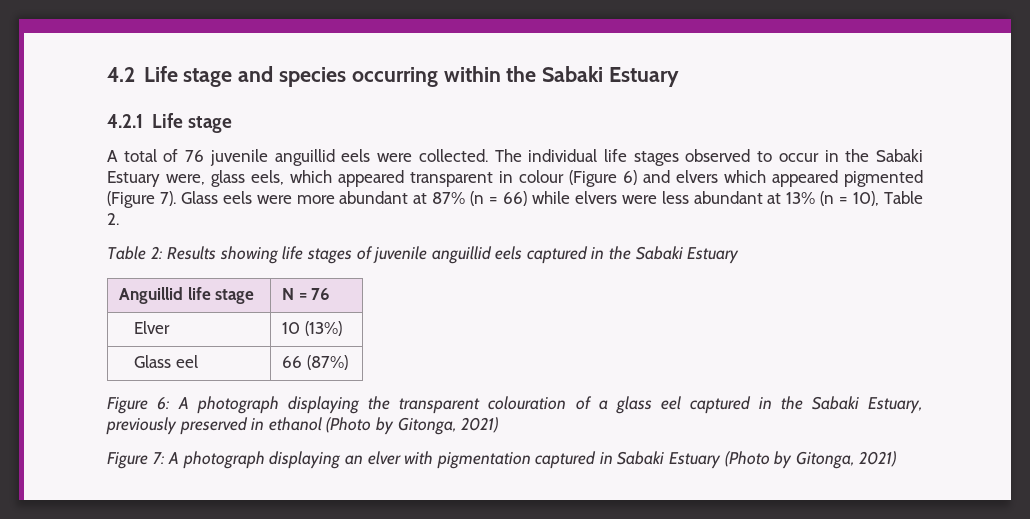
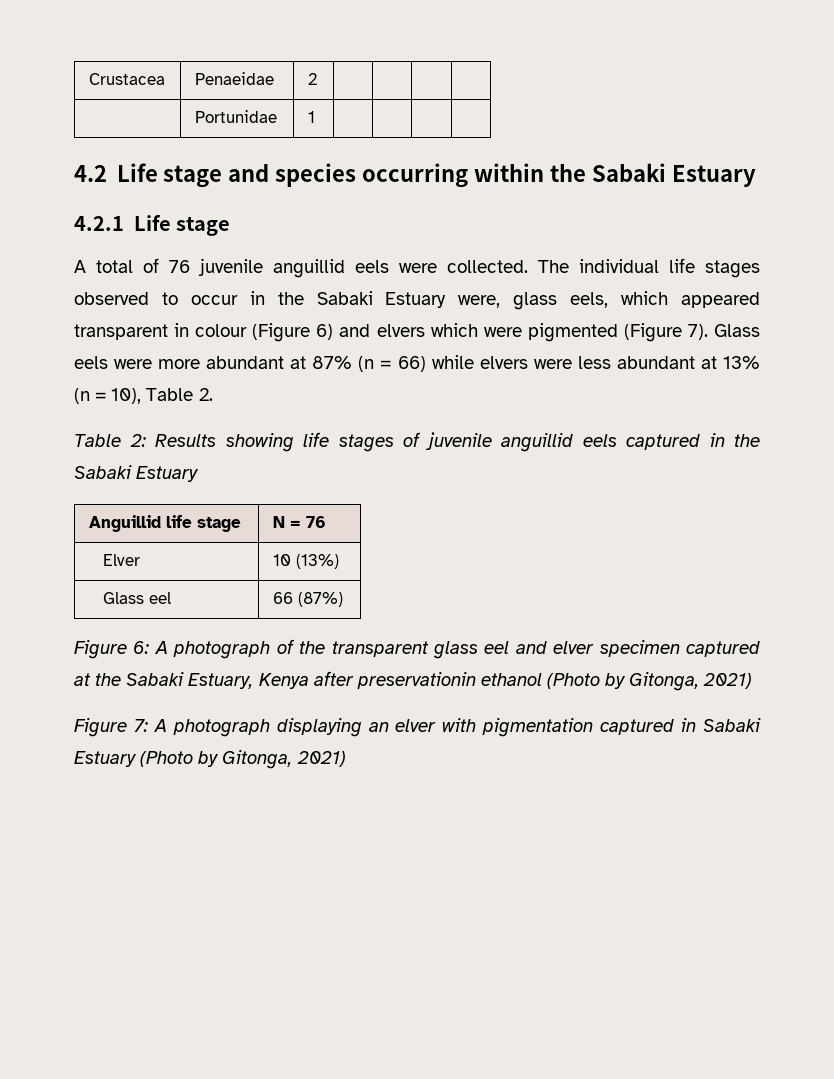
+ Crustacea | Penaeidae | 2 | | | |
+ | Portunidae | 1 | | | |
- The individual life stages observed to occur in the Sabaki Estuary were, glass eels, which appeared transparent in colour (Figure 6) and elvers which appeared pigmented (Figure 7).
+ The individual life stages observed to occur in the Sabaki Estuary were, glass eels, which appeared transparent in colour (Figure 6) and elvers which were pigmented (Figure 7).
- Figure 6: A photograph displaying the transparent colouration of a glass eel captured in the Sabaki Estuary, previously preserved in ethanol (Photo by Gitonga, 2021)
+ Figure 6: A photograph of the transparent glass eel and elver specimen captured at the Sabaki Estuary, Kenya after preservationin ethanol (Photo by Gitonga, 2021)

